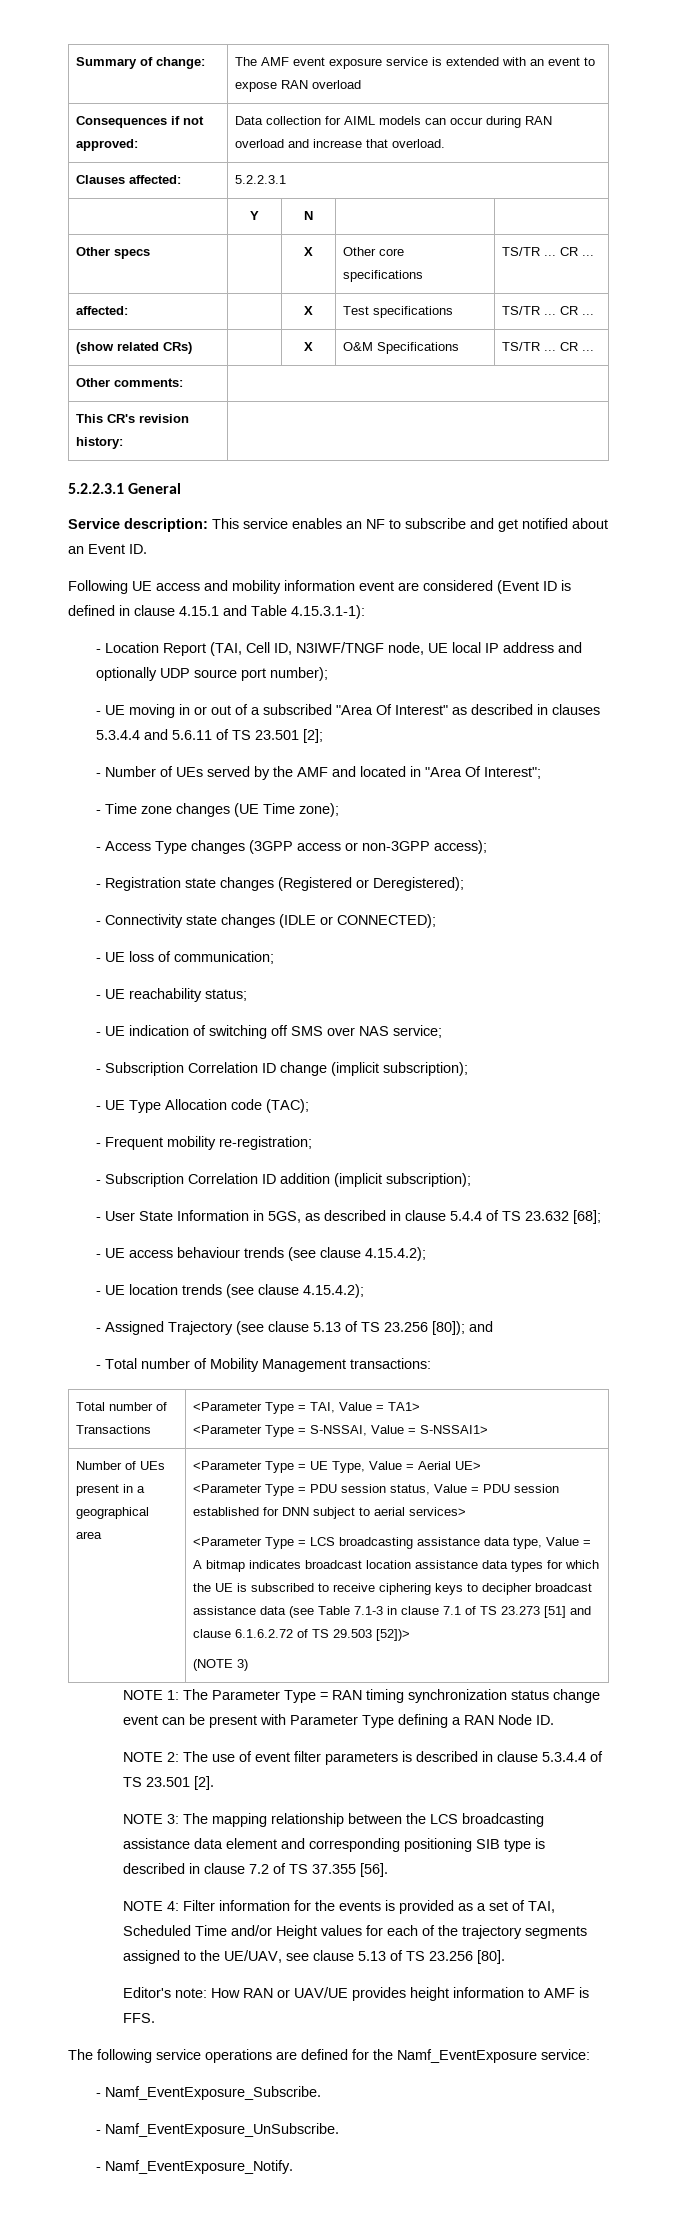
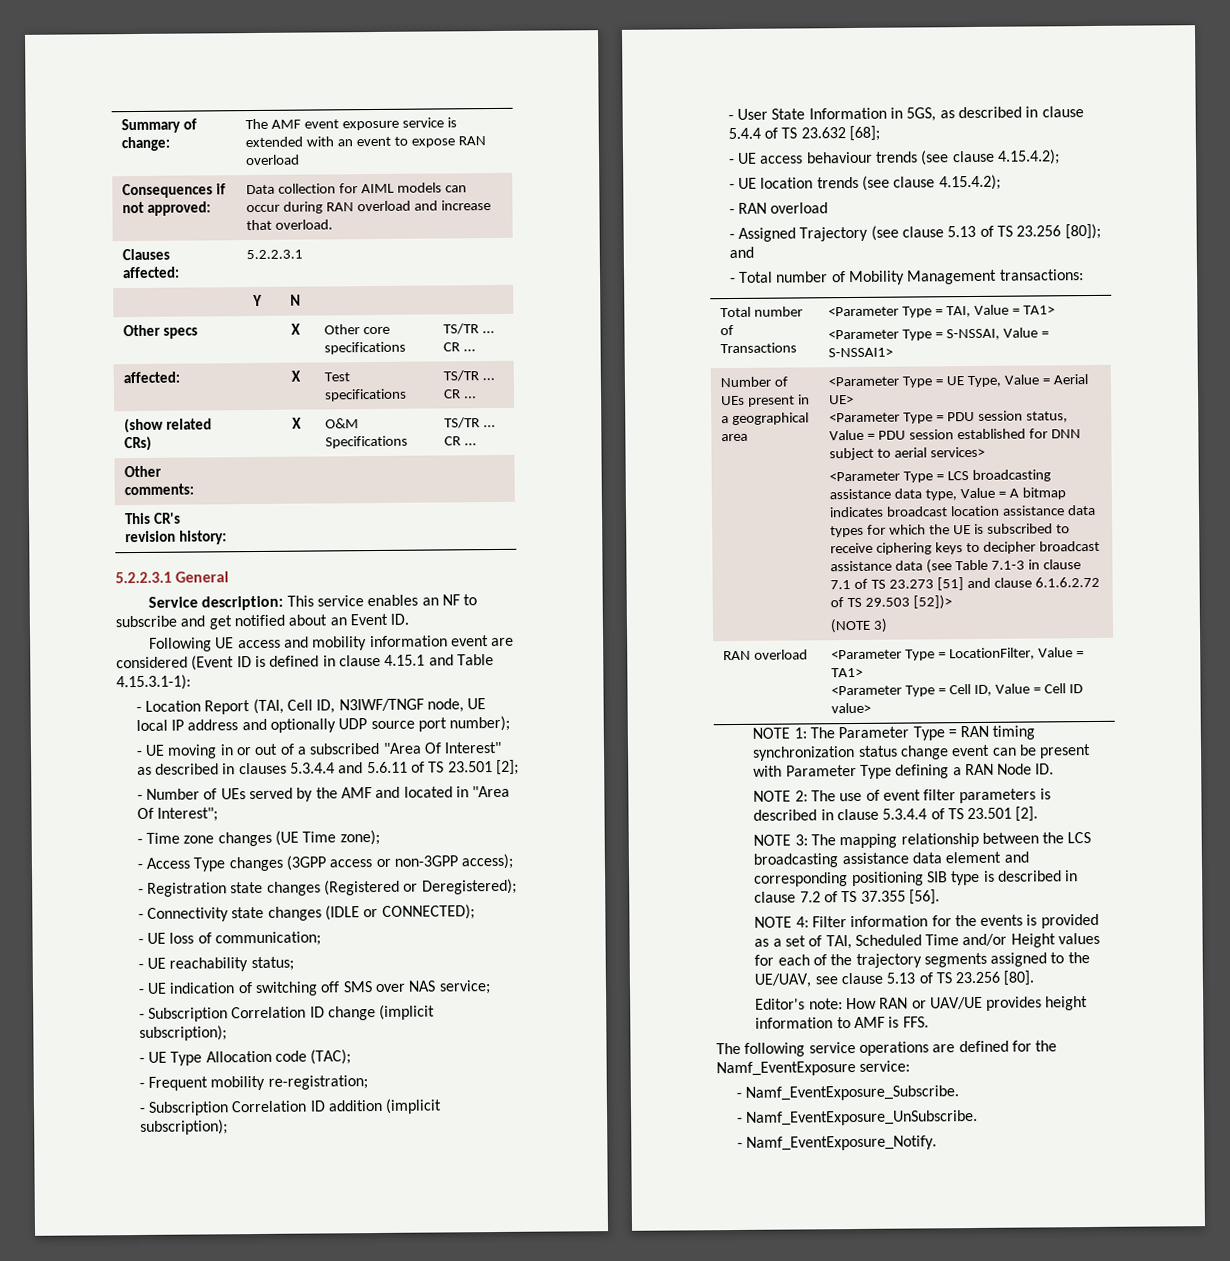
+ - RAN overload
+ RAN overload | <Parameter Type = LocationFilter, Value = TA1>
+ <Parameter Type = Cell ID, Value = Cell ID value>

